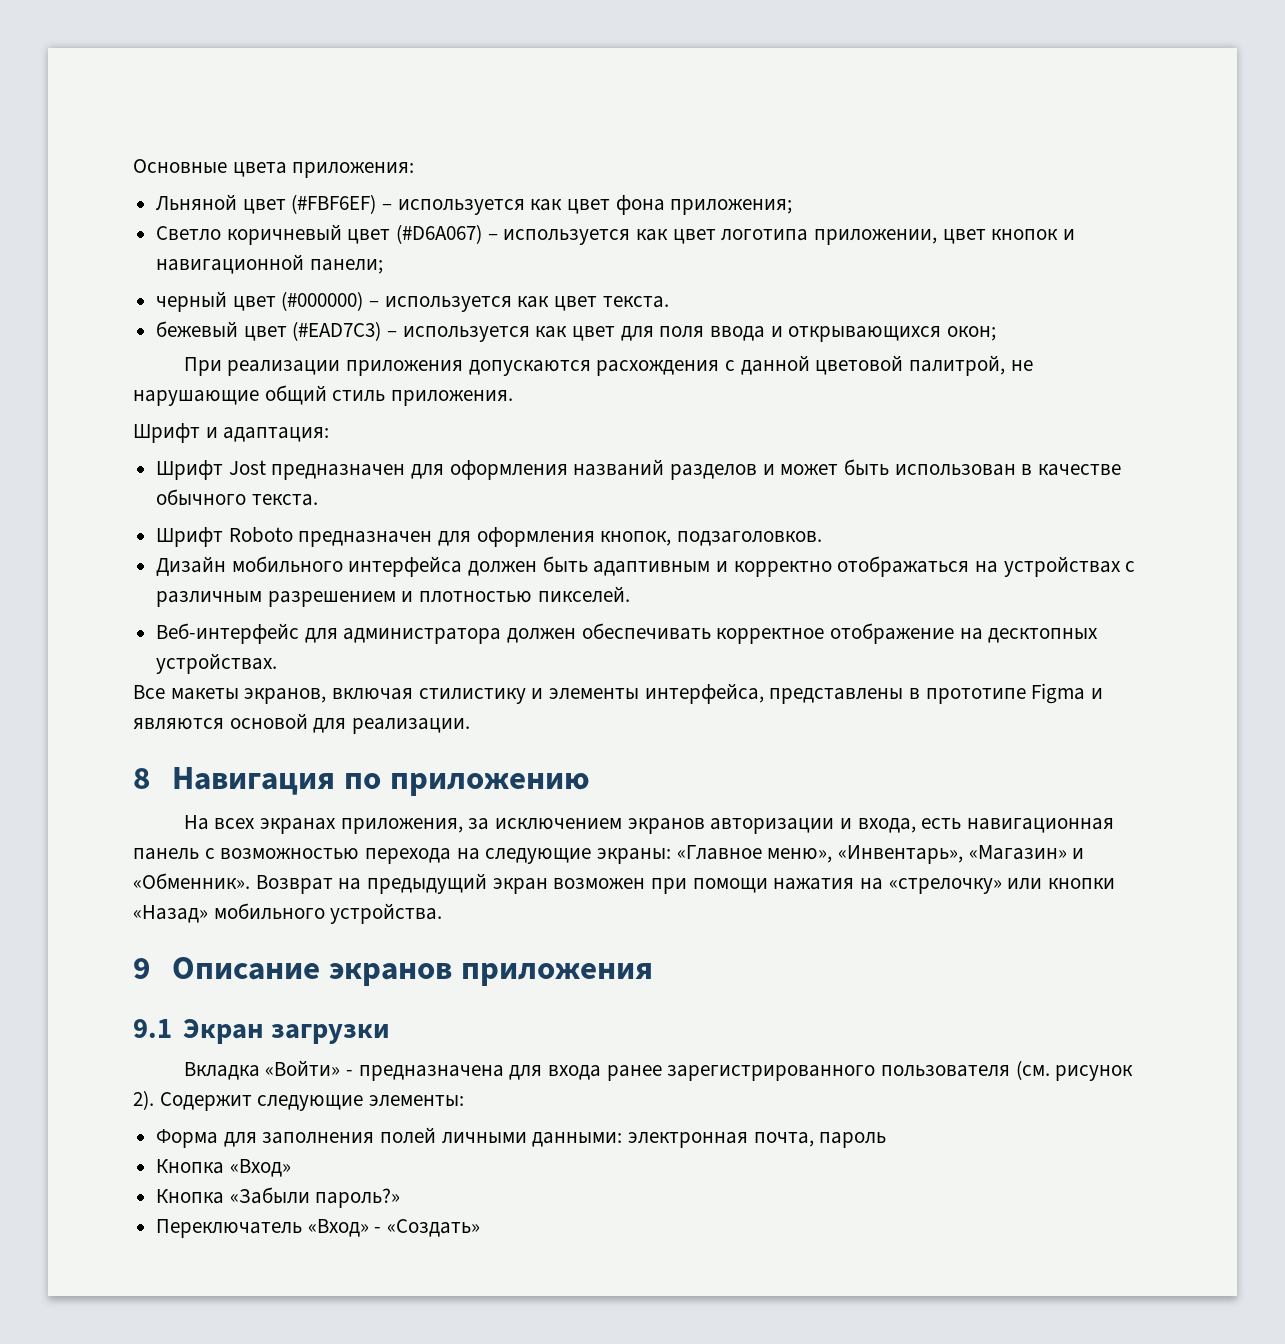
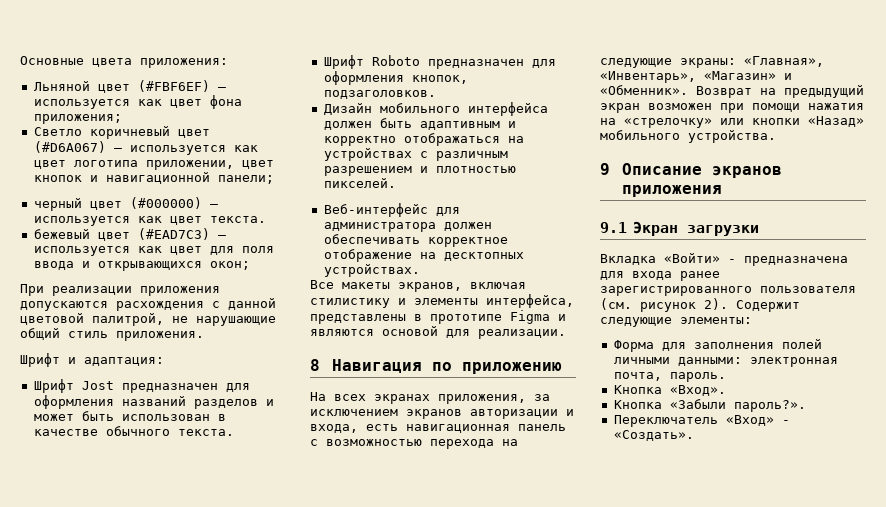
- На всех экранах приложения, за исключением экранов авторизации и входа, есть навигационная панель с возможностью перехода на следующие экраны: «Главное меню», «Инвентарь», «Магазин» и «Обменник».
+ На всех экранах приложения, за исключением экранов авторизации и входа, есть навигационная панель с возможностью перехода на следующие экраны: «Главная», «Инвентарь», «Магазин» и «Обменник».
- Форма для заполнения полей личными данными: электронная почта, пароль
- Кнопка «Вход»
+ Форма для заполнения полей личными данными: электронная почта, пароль.
+ Кнопка «Вход».
- Кнопка «Забыли пароль?»
+ Кнопка «Забыли пароль?».
- Переключатель «Вход» - «Создать»
+ Переключатель «Вход» - «Создать».

